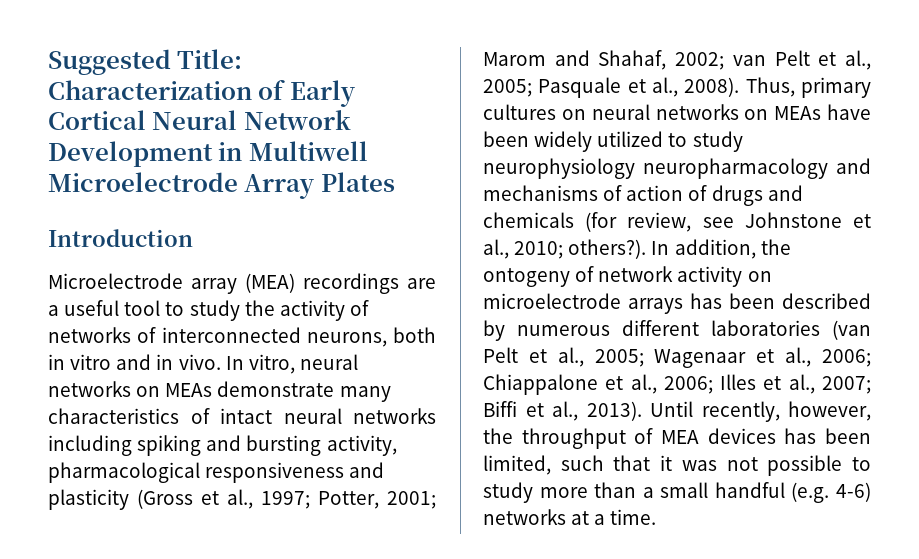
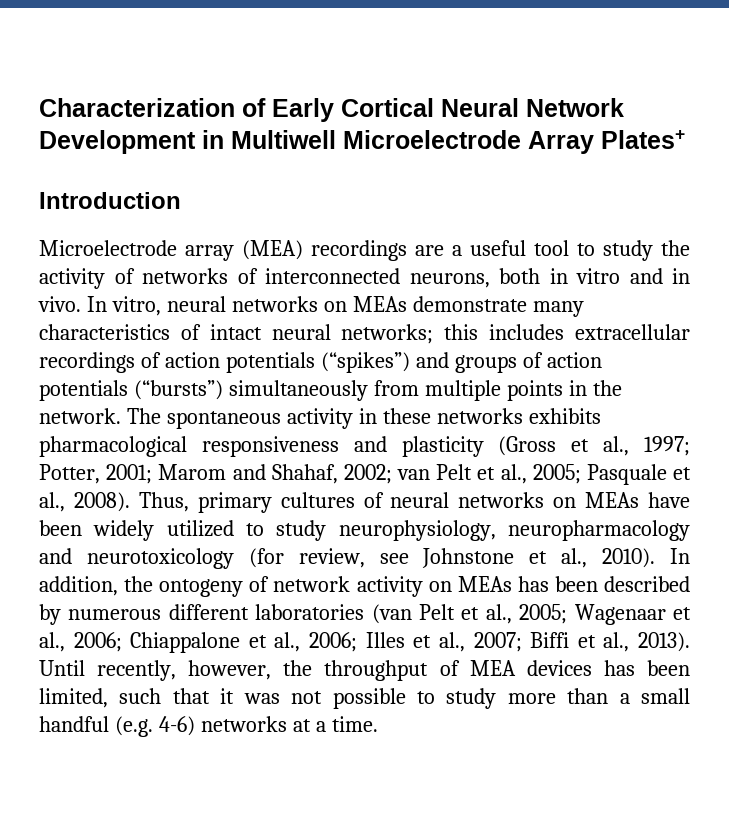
- Suggested Title: Characterization of Early Cortical Neural Network Development in Multiwell Microelectrode Array Plates
+ Characterization of Early Cortical Neural Network Development in Multiwell Microelectrode Array Plates+
- In vitro, neural networks on MEAs demonstrate many characteristics of intact neural networks including spiking and bursting activity, pharmacological responsiveness and plasticity (Gross et al., 1997; Potter, 2001; Marom and Shahaf, 2002; van Pelt et al., 2005; Pasquale et al., 2008).
+ In vitro, neural networks on MEAs demonstrate many characteristics of intact neural networks; this includes extracellular recordings of action potentials (“spikes”) and groups of action potentials (“bursts”) simultaneously from multiple points in the network. The spontaneous activity in these networks exhibits pharmacological responsiveness and plasticity (Gross et al., 1997; Potter, 2001; Marom and Shahaf, 2002; van Pelt et al., 2005; Pasquale et al., 2008).
- Thus, primary cultures on neural networks on MEAs have been widely utilized to study neurophysiology neuropharmacology and mechanisms of action of drugs and chemicals (for review, see Johnstone et al., 2010; others?).
+ Thus, primary cultures of neural networks on MEAs have been widely utilized to study neurophysiology, neuropharmacology and neurotoxicology (for review, see Johnstone et al., 2010).
- In addition, the ontogeny of network activity on microelectrode arrays has been described by numerous different laboratories (van Pelt et al., 2005; Wagenaar et al., 2006; Chiappalone et al., 2006; Illes et al., 2007; Biffi et al., 2013).
+ In addition, the ontogeny of network activity on MEAs has been described by numerous different laboratories (van Pelt et al., 2005; Wagenaar et al., 2006; Chiappalone et al., 2006; Illes et al., 2007; Biffi et al., 2013).

